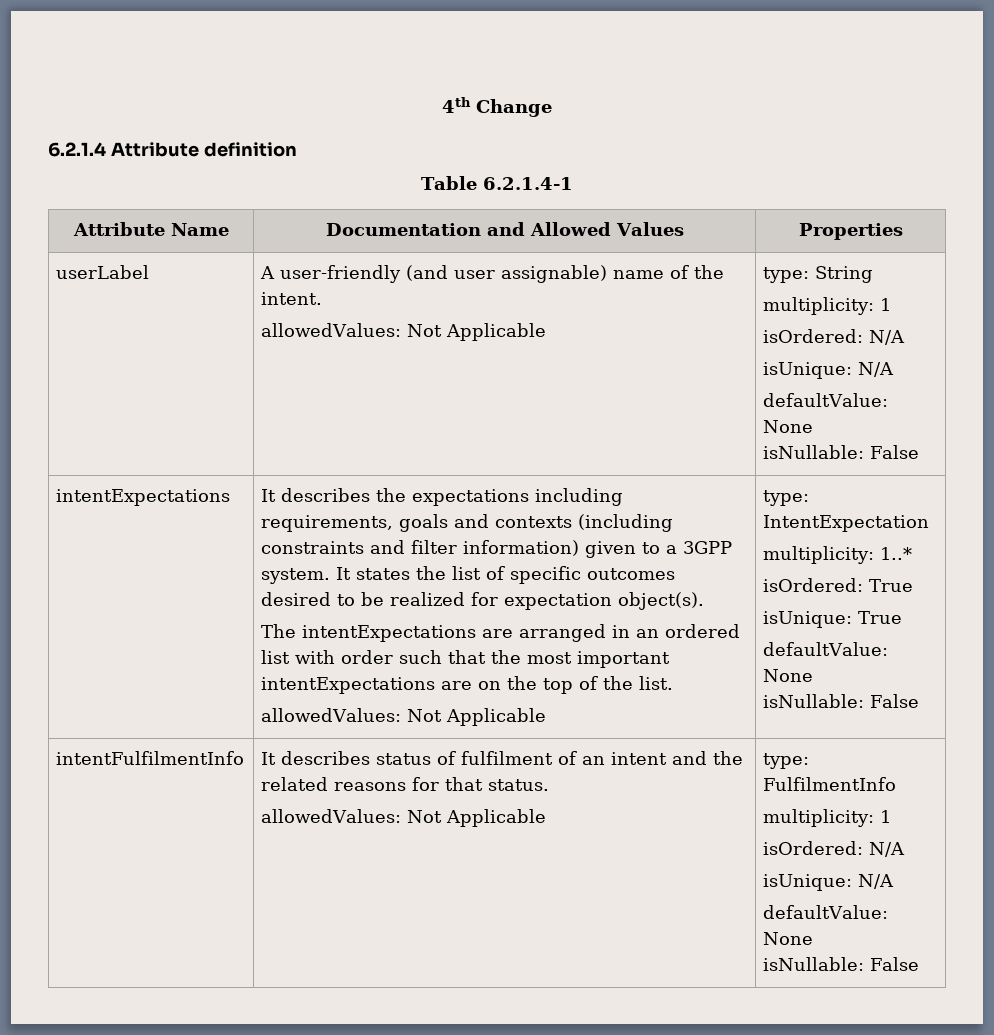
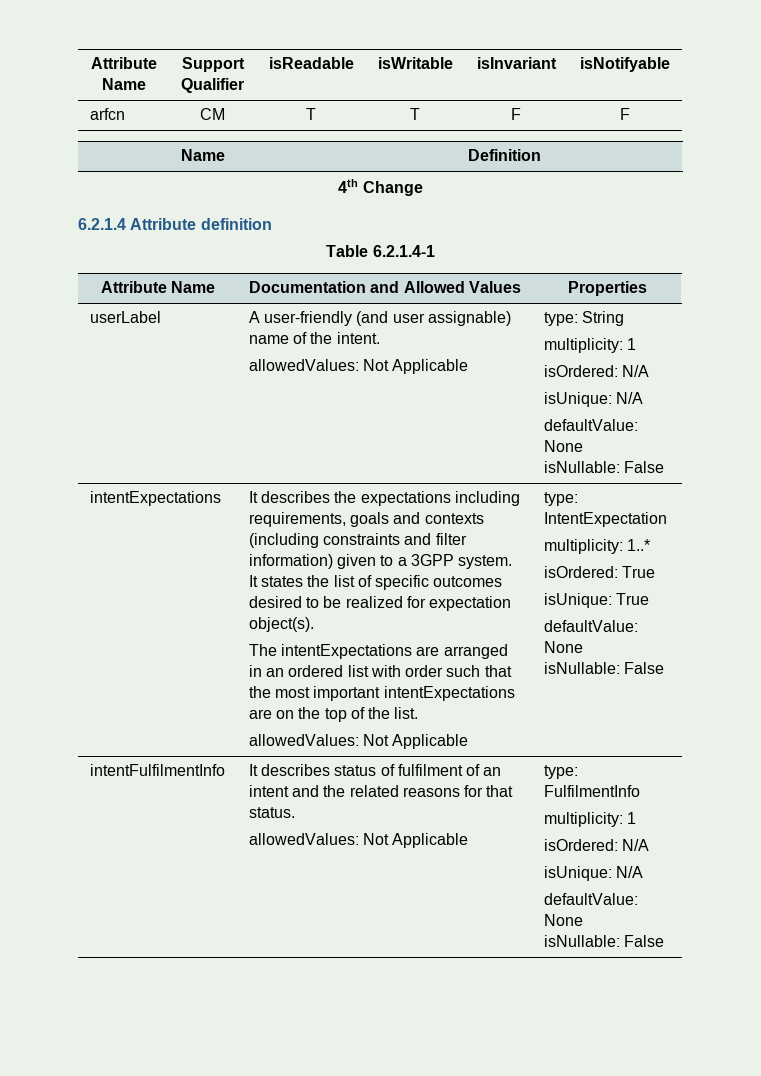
+ Attribute Name | Support Qualifier | isReadable | isWritable | isInvariant | isNotifyable
+ arfcn | CM | T | T | F | F
+ Name | Definition

